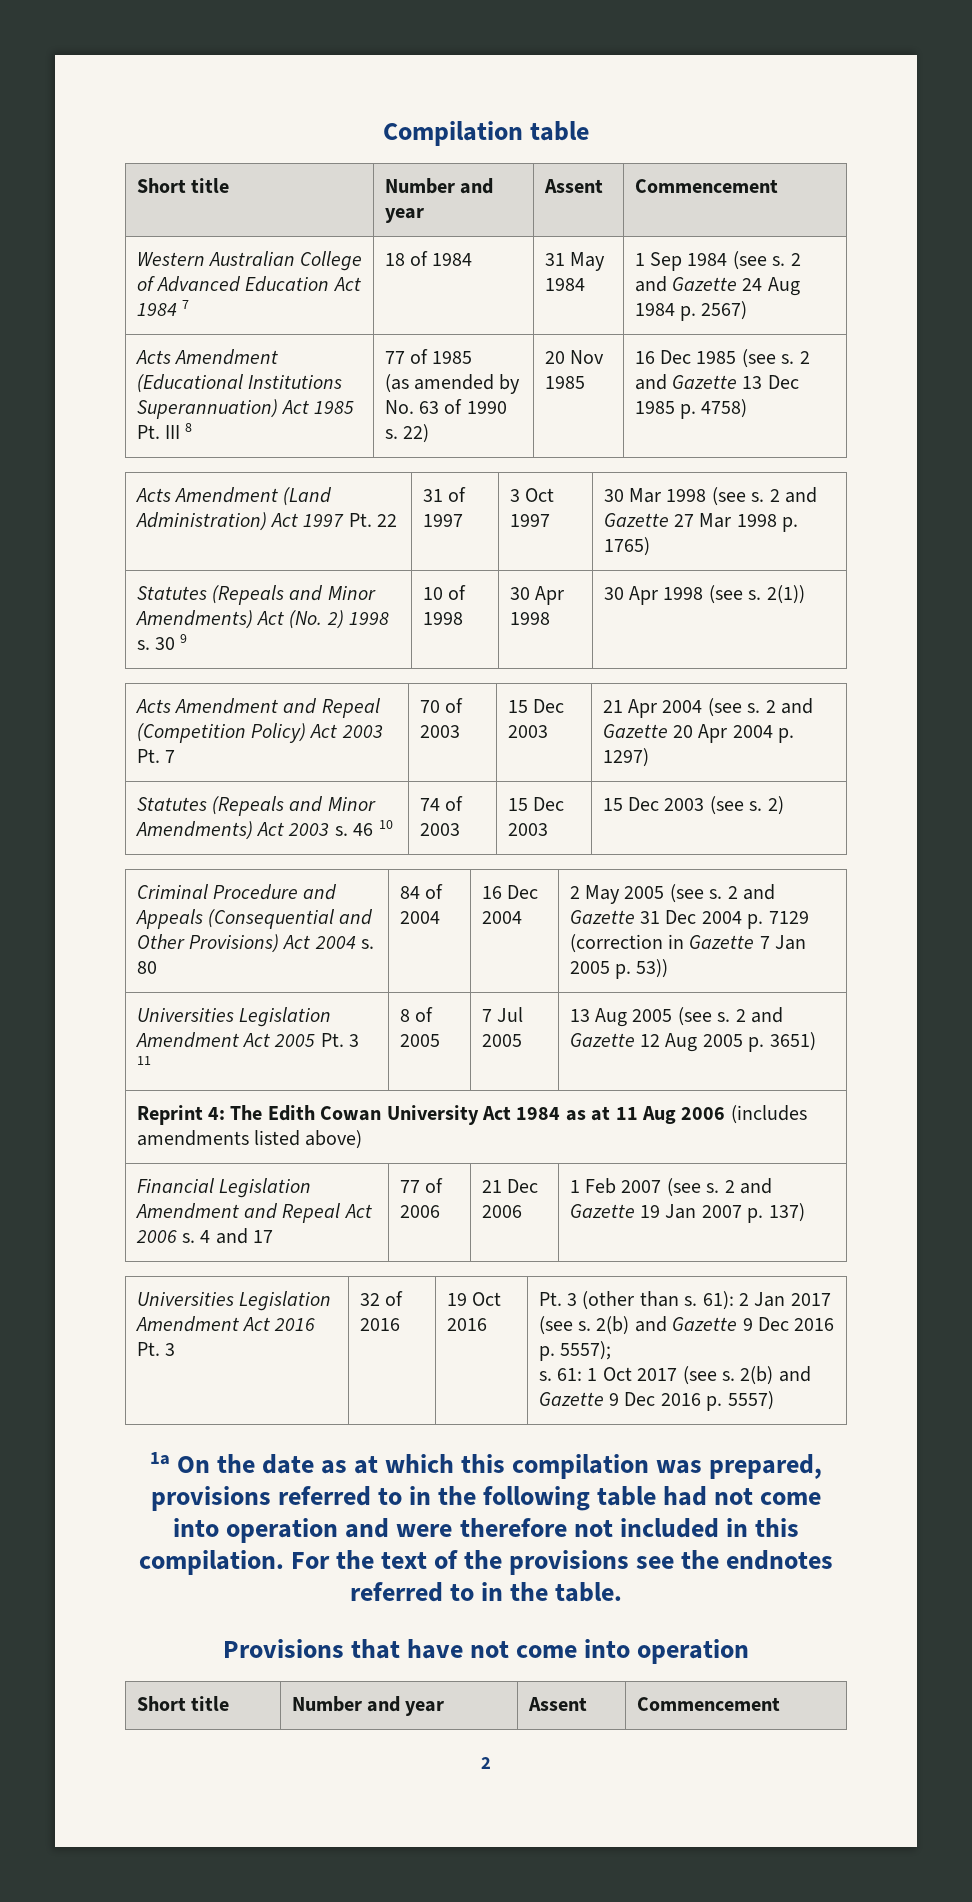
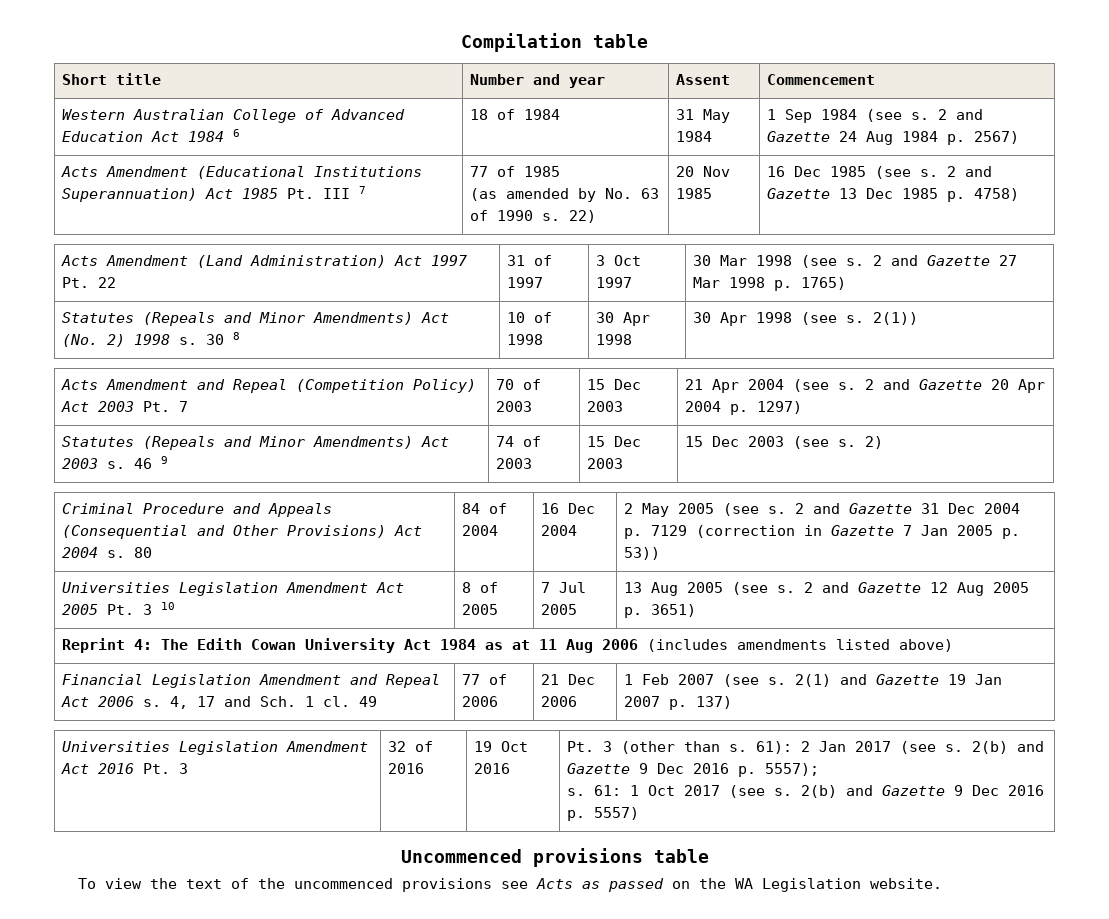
- Western Australian College of Advanced Education Act 1984 7 | 18 of 1984 | 31 May 1984 | 1 Sep 1984 (see s. 2 and Gazette 24 Aug 1984 p. 2567)
+ Western Australian College of Advanced Education Act 1984 6 | 18 of 1984 | 31 May 1984 | 1 Sep 1984 (see s. 2 and Gazette 24 Aug 1984 p. 2567)
- Acts Amendment (Educational Institutions Superannuation) Act 1985 Pt. III 8 | 77 of 1985
+ Acts Amendment (Educational Institutions Superannuation) Act 1985 Pt. III 7 | 77 of 1985
- Statutes (Repeals and Minor Amendments) Act (No. 2) 1998 s. 30 9 | 10 of 1998 | 30 Apr 1998 | 30 Apr 1998 (see s. 2(1))
+ Statutes (Repeals and Minor Amendments) Act (No. 2) 1998 s. 30 8 | 10 of 1998 | 30 Apr 1998 | 30 Apr 1998 (see s. 2(1))
- Statutes (Repeals and Minor Amendments) Act 2003 s. 46 10 | 74 of 2003 | 15 Dec 2003 | 15 Dec 2003 (see s. 2)
+ Statutes (Repeals and Minor Amendments) Act 2003 s. 46 9 | 74 of 2003 | 15 Dec 2003 | 15 Dec 2003 (see s. 2)
- Universities Legislation Amendment Act 2005 Pt. 3 11 | 8 of 2005 | 7 Jul 2005 | 13 Aug 2005 (see s. 2 and Gazette 12 Aug 2005 p. 3651)
+ Universities Legislation Amendment Act 2005 Pt. 3 10 | 8 of 2005 | 7 Jul 2005 | 13 Aug 2005 (see s. 2 and Gazette 12 Aug 2005 p. 3651)
- Financial Legislation Amendment and Repeal Act 2006 s. 4 and 17 | 77 of 2006 | 21 Dec 2006 | 1 Feb 2007 (see s. 2 and Gazette 19 Jan 2007 p. 137)
+ Financial Legislation Amendment and Repeal Act 2006 s. 4, 17 and Sch. 1 cl. 49 | 77 of 2006 | 21 Dec 2006 | 1 Feb 2007 (see s. 2(1) and Gazette 19 Jan 2007 p. 137)
- 1a On the date as at which this compilation was prepared, provisions referred to in the following table had not come into operation and were therefore not included in this compilation. For the text of the provisions see the endnotes referred to in the table.
- Provisions that have not come into operation
- Short title | Number and year | Assent | Commencement
- 2
+ Uncommenced provisions table
+ To view the text of the uncommenced provisions see Acts as passed on the WA Legislation website.

